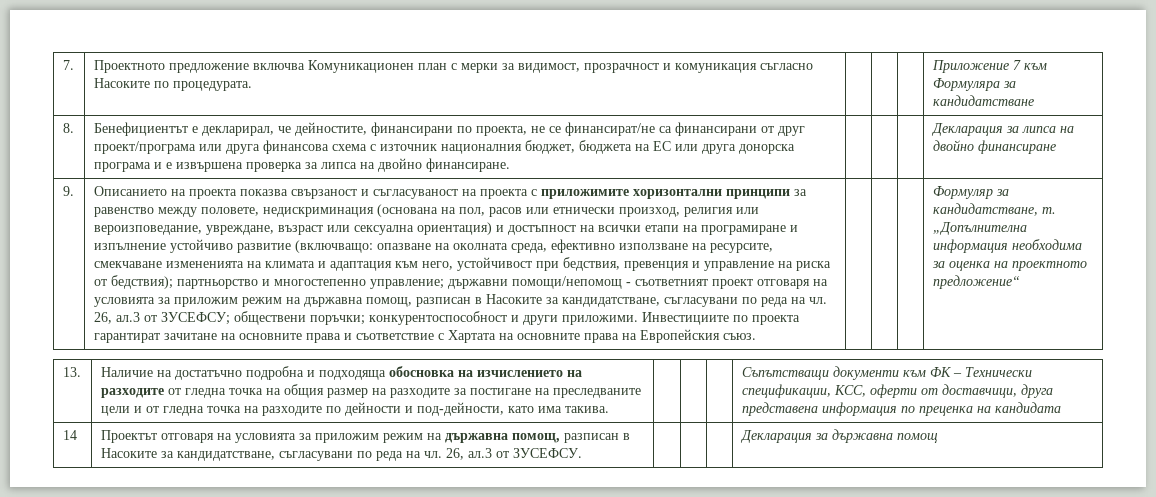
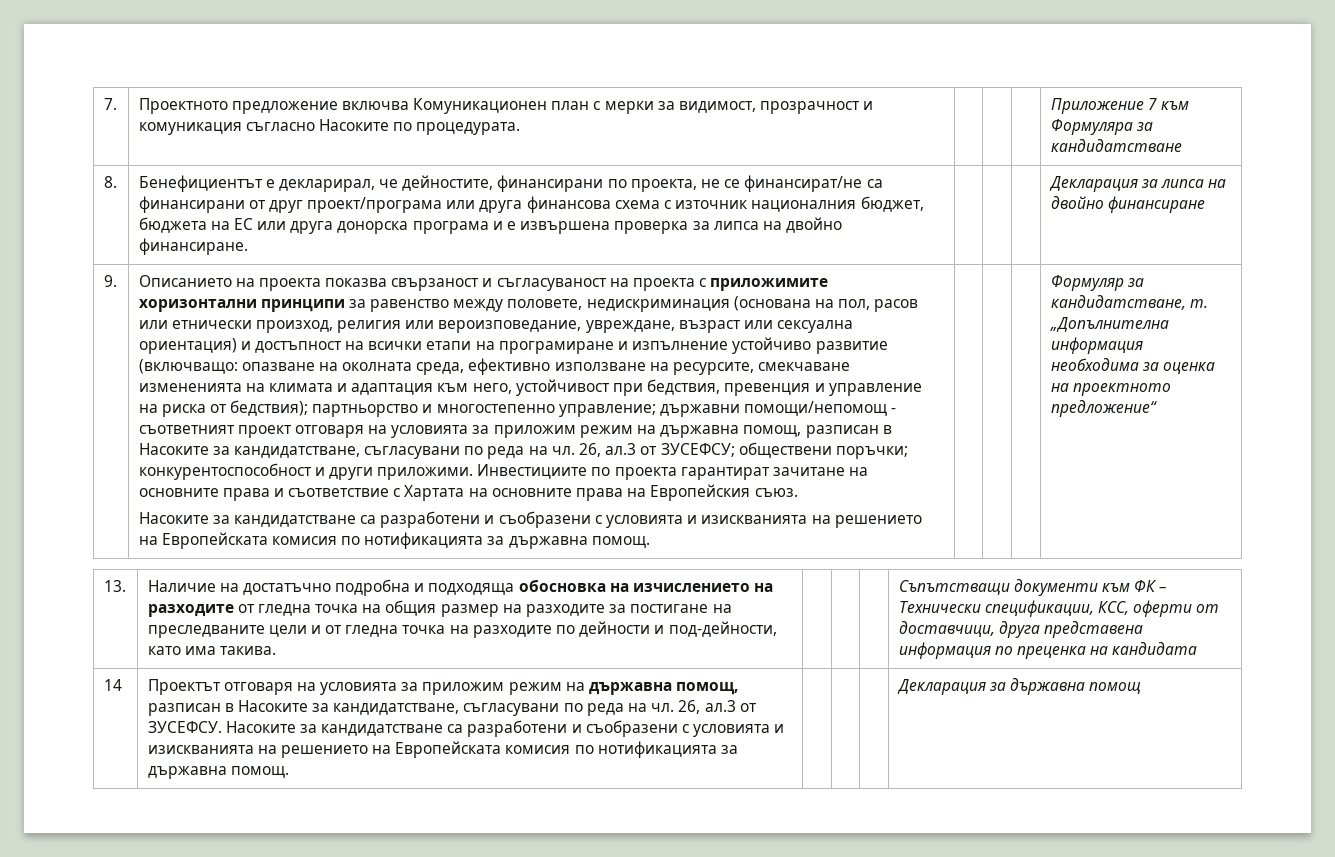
  Инвестициите по проекта гарантират зачитане на основните права и съответствие с Хартата на основните права на Европейския съюз.
+ Насоките за кандидатстване са разработени и съобразени с условията и изискванията на решението на Европейската комисия по нотификацията за държавна помощ.
- 26, ал.3 от ЗУСЕФСУ.
+ 26, ал.3 от ЗУСЕФСУ. Насоките за кандидатстване са разработени и съобразени с условията и изискванията на решението на Европейската комисия по нотификацията за държавна помощ.

